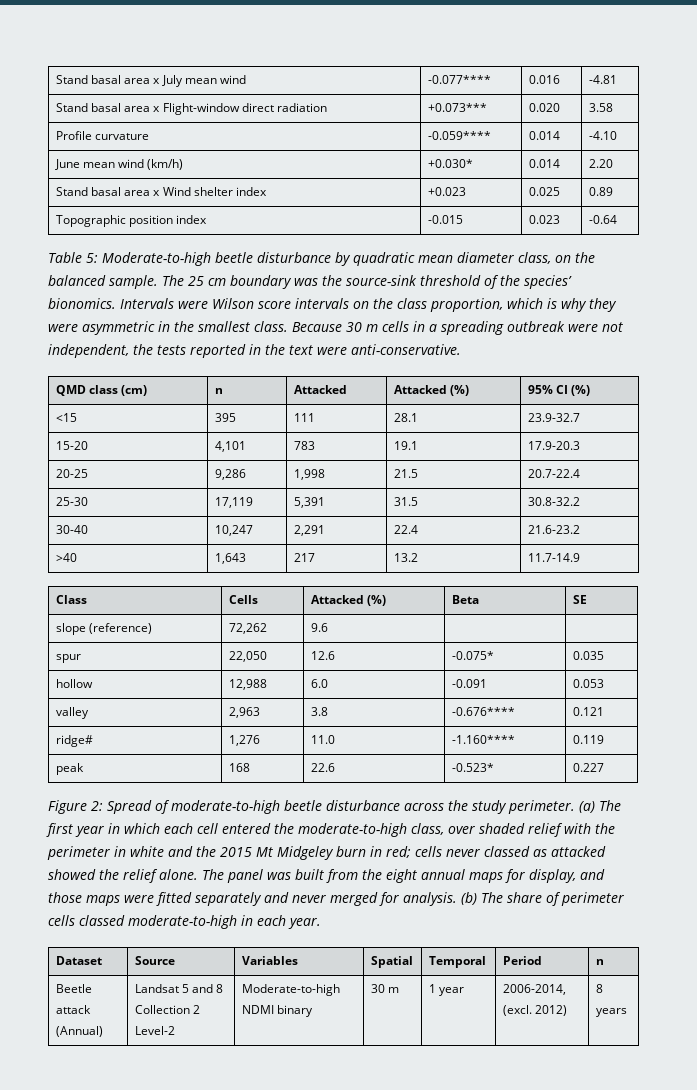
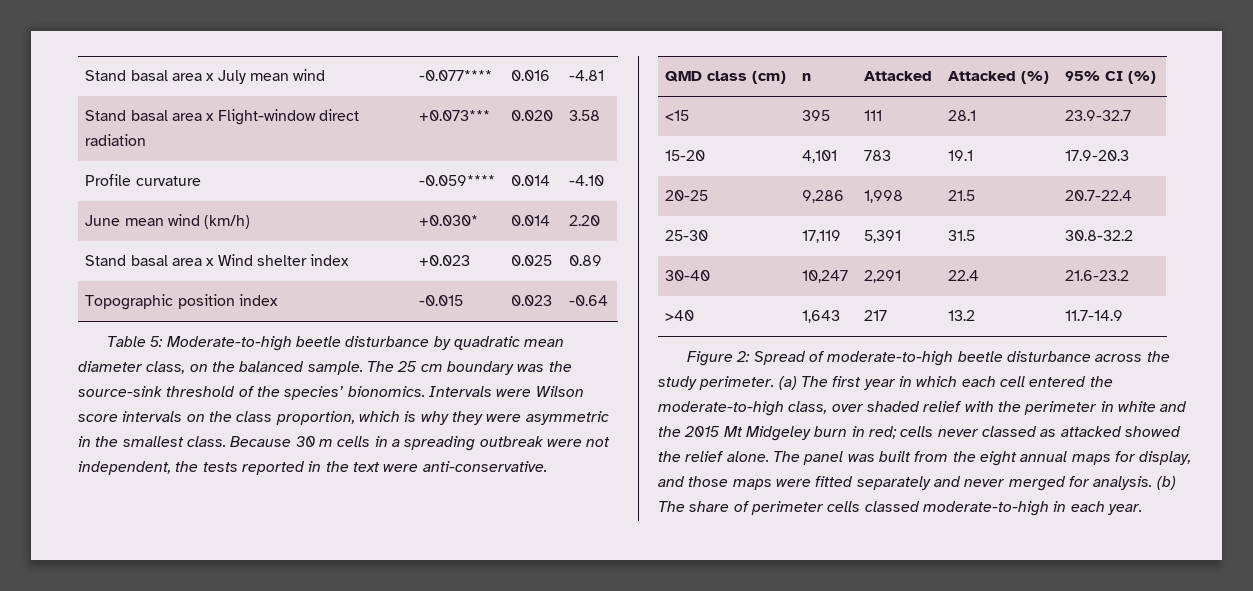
- Class | Cells | Attacked (%) | Beta | SE
- slope (reference) | 72,262 | 9.6 | |
- spur | 22,050 | 12.6 | -0.075* | 0.035
- hollow | 12,988 | 6.0 | -0.091 | 0.053
- valley | 2,963 | 3.8 | -0.676**** | 0.121
- ridge# | 1,276 | 11.0 | -1.160**** | 0.119
- peak | 168 | 22.6 | -0.523* | 0.227
- Dataset | Source | Variables | Spatial | Temporal | Period | n
- Beetle attack (Annual) | Landsat 5 and 8 Collection 2 Level-2 | Moderate-to-high NDMI binary | 30 m | 1 year | 2006-2014, (excl. 2012) | 8 years

